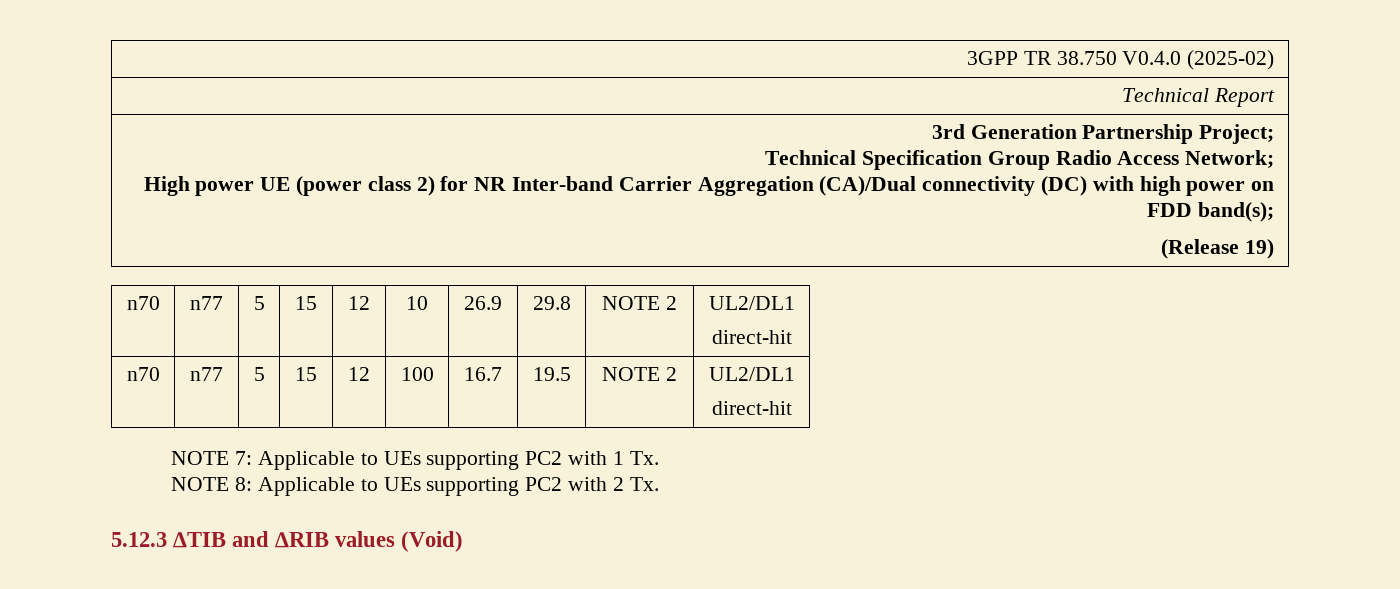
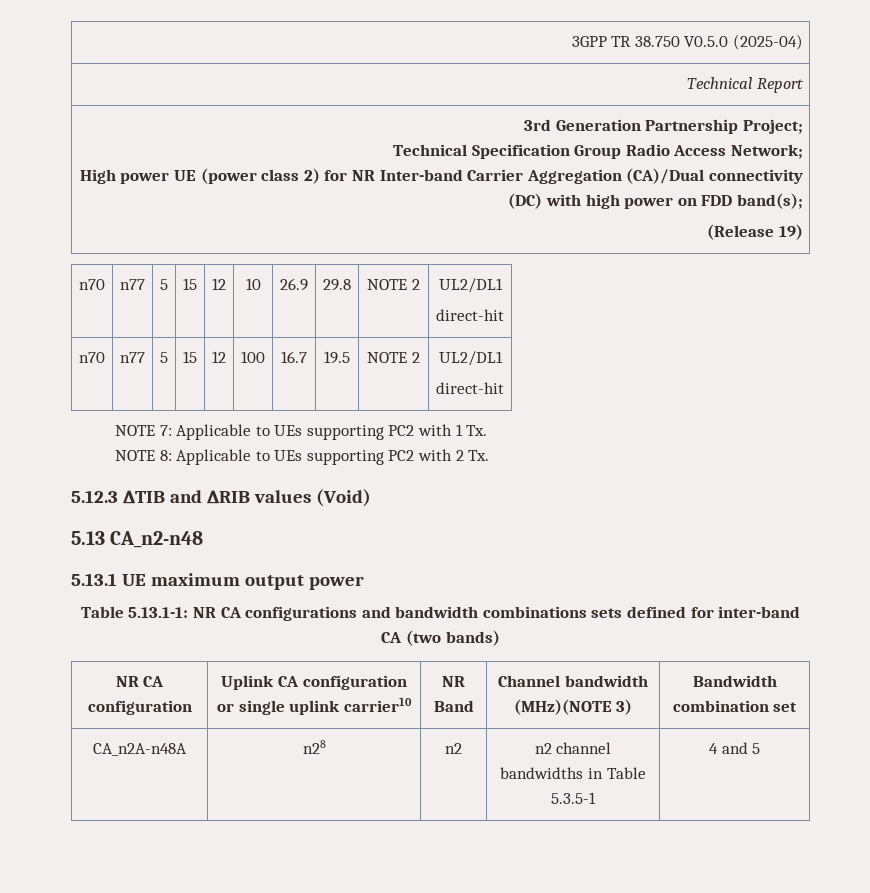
- 3GPP TR 38.750 V0.4.0 (2025-02)
+ 3GPP TR 38.750 V0.5.0 (2025-04)
+ 5.13 CA_n2-n48
+ 5.13.1 UE maximum output power
+ Table 5.13.1-1: NR CA configurations and bandwidth combinations sets defined for inter-band CA (two bands)
+ NR CA configuration | Uplink CA configuration or single uplink carrier10 | NR Band | Channel bandwidth (MHz)(NOTE 3) | Bandwidth combination set
+ CA_n2A-n48A | n28 | n2 | n2 channel bandwidths in Table 5.3.5-1 | 4 and 5

